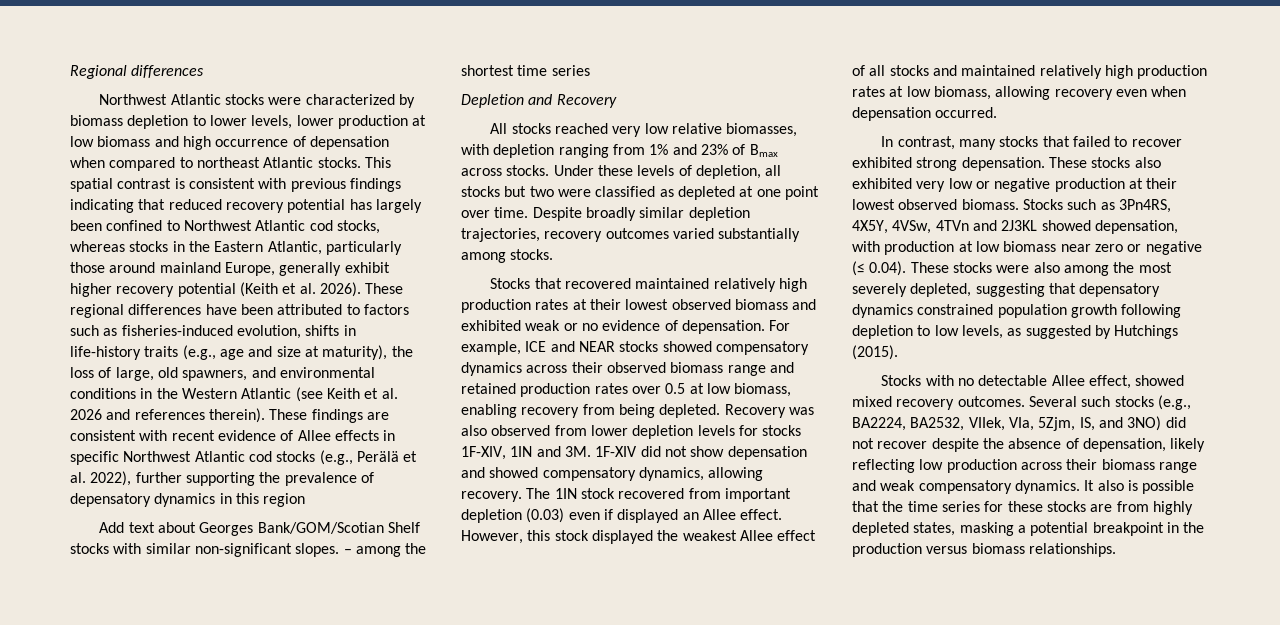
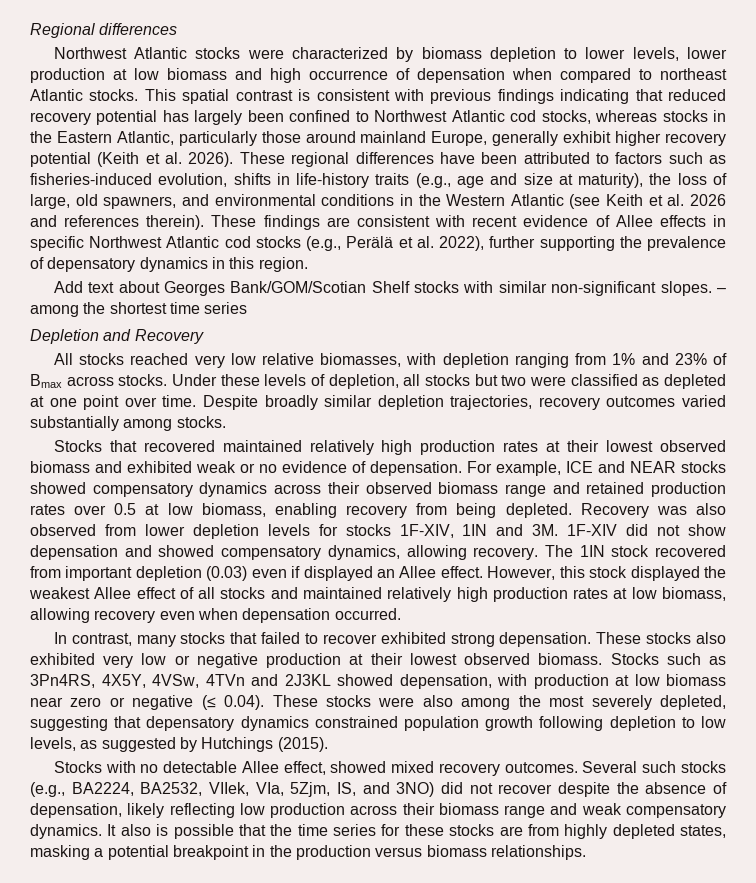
- These findings are consistent with recent evidence of Allee effects in specific Northwest Atlantic cod stocks (e.g., Perälä et al. 2022), further supporting the prevalence of depensatory dynamics in this region
+ These findings are consistent with recent evidence of Allee effects in specific Northwest Atlantic cod stocks (e.g., Perälä et al. 2022), further supporting the prevalence of depensatory dynamics in this region.

